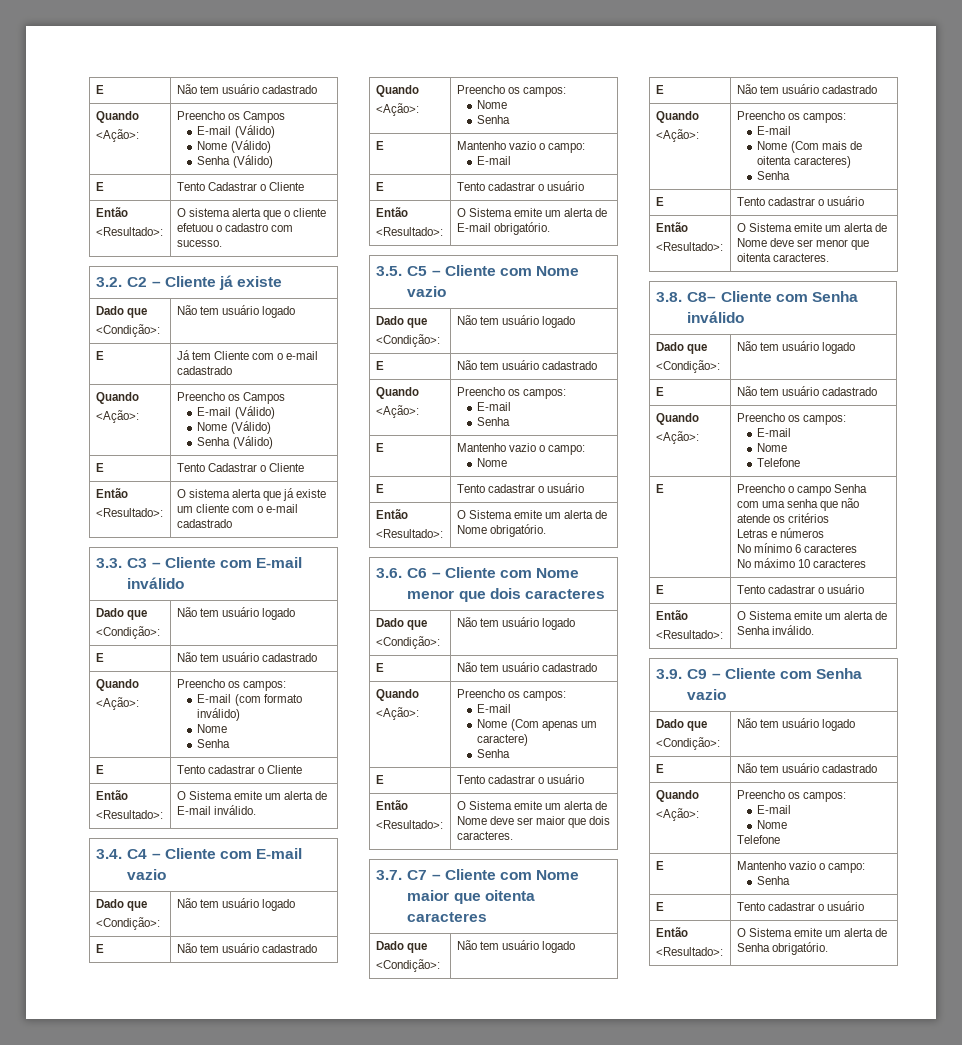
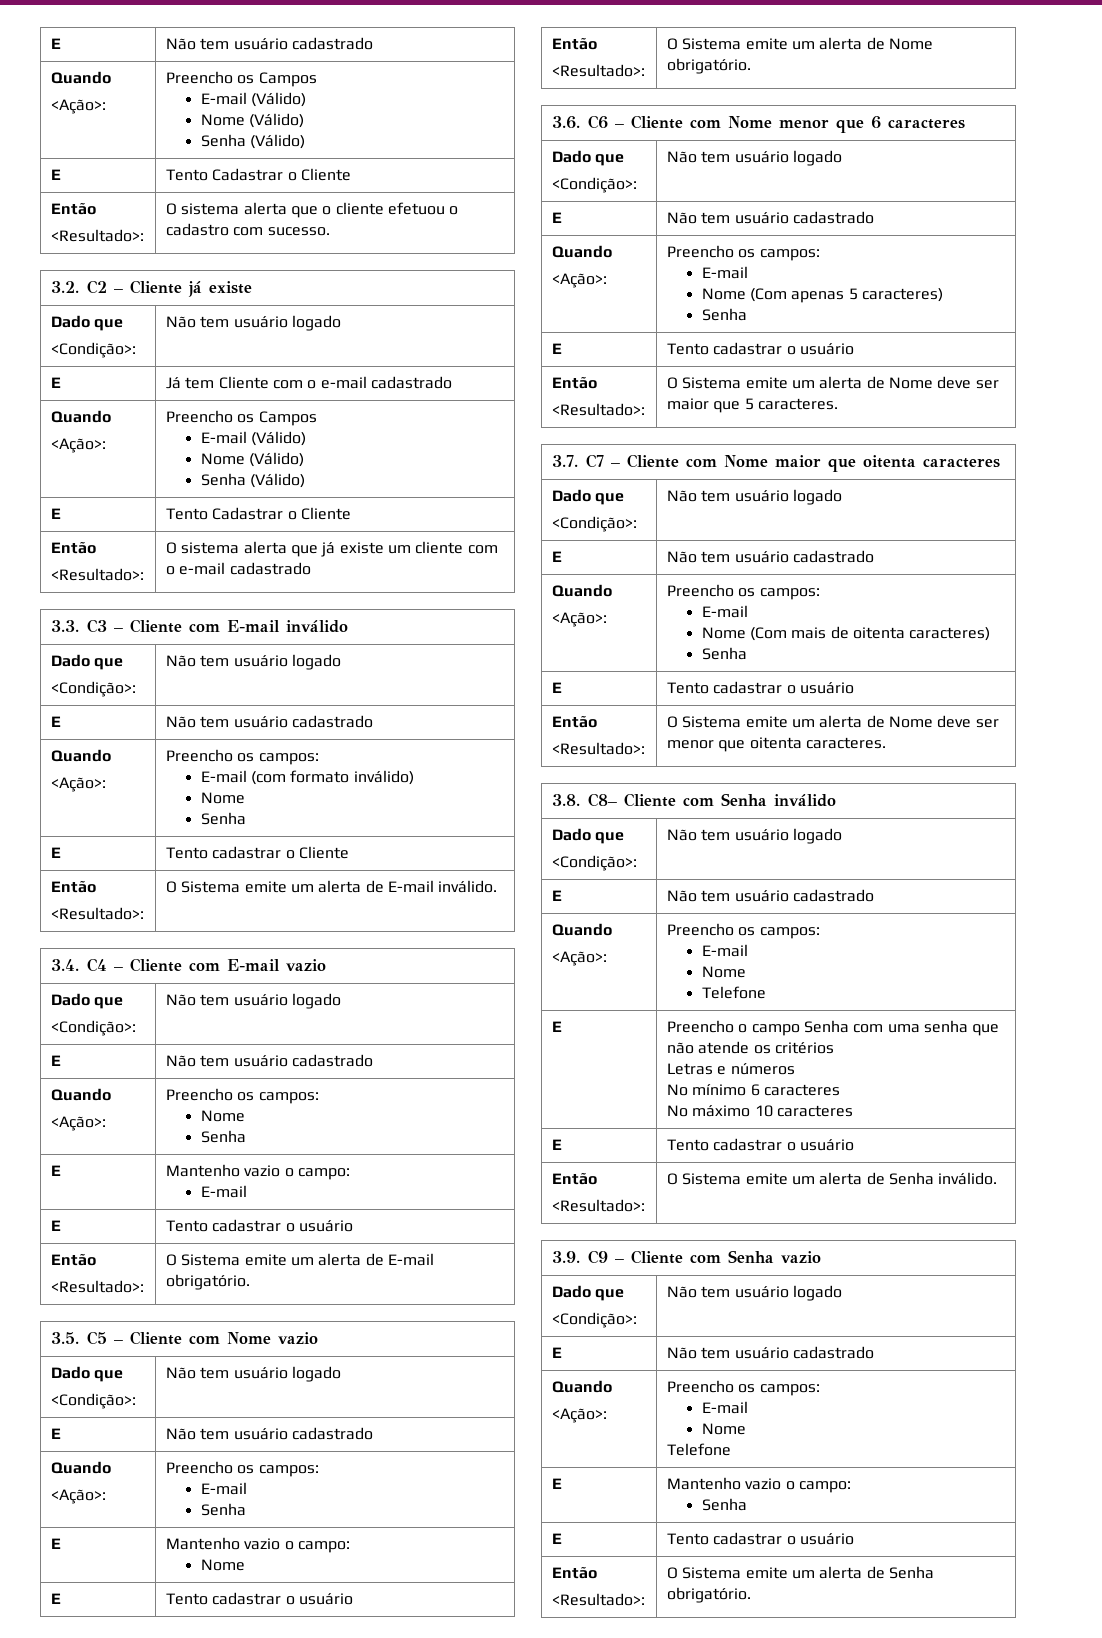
- 3.6. C6 – Cliente com Nome menor que dois caracteres
+ 3.6. C6 – Cliente com Nome menor que 6 caracteres
  Dado que
  <Condição>: | Não tem usuário logado
  E | Não tem usuário cadastrado
  Quando
  <Ação>: | Preencho os campos:
  E-mail
- Nome (Com apenas um caractere)
+ Nome (Com apenas 5 caracteres)
  Senha
  E | Tento cadastrar o usuário
  Então
- <Resultado>: | O Sistema emite um alerta de Nome deve ser maior que dois caracteres.
+ <Resultado>: | O Sistema emite um alerta de Nome deve ser maior que 5 caracteres.

